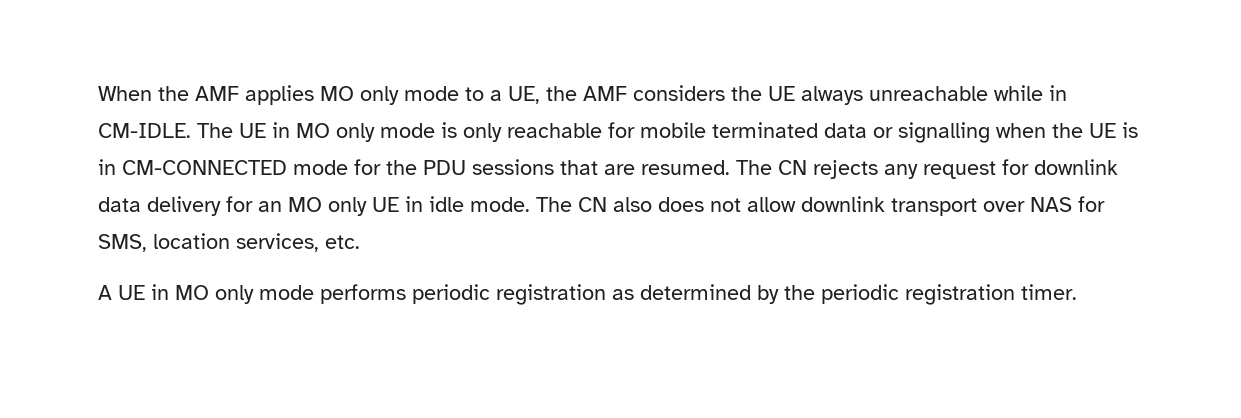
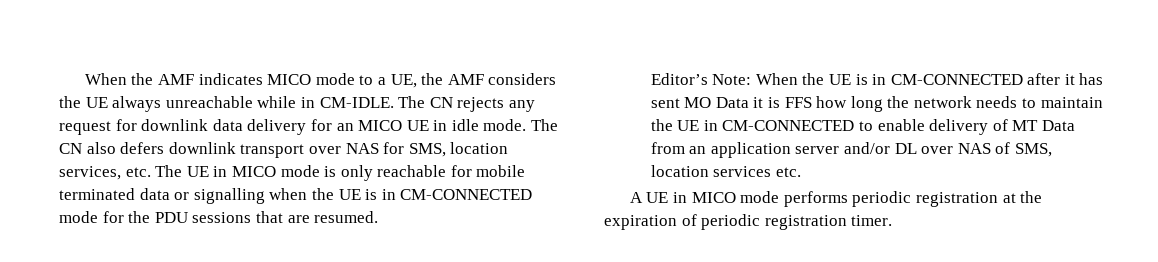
- When the AMF applies MO only mode to a UE, the AMF considers the UE always unreachable while in CM-IDLE.
+ When the AMF indicates MICO mode to a UE, the AMF considers the UE always unreachable while in CM-IDLE.
- The UE in MO only mode is only reachable for mobile terminated data or signalling when the UE is in CM-CONNECTED mode for the PDU sessions that are resumed. The CN rejects any request for downlink data delivery for an MO only UE in idle mode. The CN also does not allow downlink transport over NAS for SMS, location services, etc.
+ The CN rejects any request for downlink data delivery for an MICO UE in idle mode. The CN also defers downlink transport over NAS for SMS, location services, etc. The UE in MICO mode is only reachable for mobile terminated data or signalling when the UE is in CM-CONNECTED mode for the PDU sessions that are resumed.
+ Editor’s Note: When the UE is in CM-CONNECTED after it has sent MO Data it is FFS how long the network needs to maintain the UE in CM-CONNECTED to enable delivery of MT Data from an application server and/or DL over NAS of SMS, location services etc.
- A UE in MO only mode performs periodic registration as determined by the periodic registration timer.
+ A UE in MICO mode performs periodic registration at the expiration of periodic registration timer.

